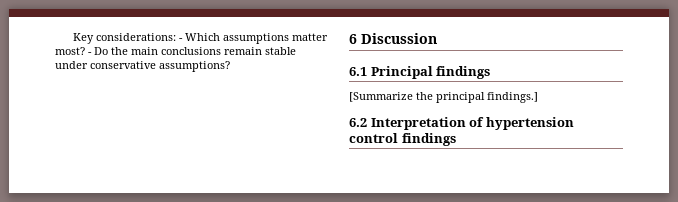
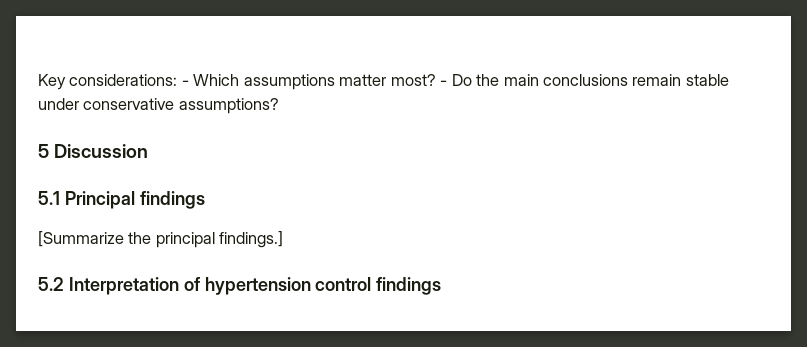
- 6 Discussion
+ 5 Discussion
- 6.1 Principal findings
+ 5.1 Principal findings
- 6.2 Interpretation of hypertension control findings
+ 5.2 Interpretation of hypertension control findings

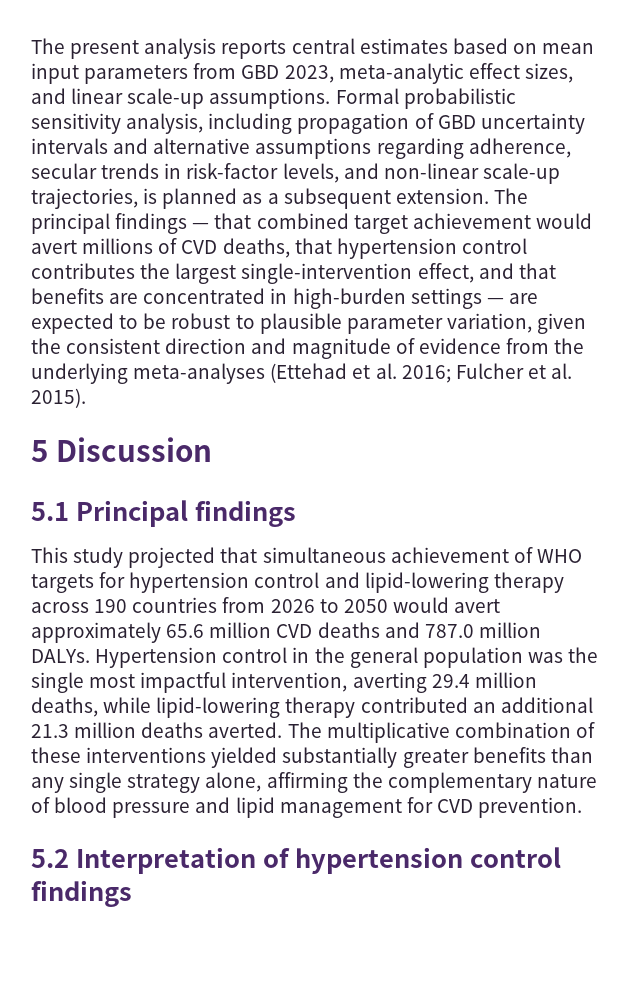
- Key considerations: - Which assumptions matter most? - Do the main conclusions remain stable under conservative assumptions?
+ The present analysis reports central estimates based on mean input parameters from GBD 2023, meta-analytic effect sizes, and linear scale-up assumptions. Formal probabilistic sensitivity analysis, including propagation of GBD uncertainty intervals and alternative assumptions regarding adherence, secular trends in risk-factor levels, and non-linear scale-up trajectories, is planned as a subsequent extension. The principal findings — that combined target achievement would avert millions of CVD deaths, that hypertension control contributes the largest single-intervention effect, and that benefits are concentrated in high-burden settings — are expected to be robust to plausible parameter variation, given the consistent direction and magnitude of evidence from the underlying meta-analyses (Ettehad et al. 2016; Fulcher et al. 2015).
- [Summarize the principal findings.]
+ This study projected that simultaneous achievement of WHO targets for hypertension control and lipid-lowering therapy across 190 countries from 2026 to 2050 would avert approximately 65.6 million CVD deaths and 787.0 million DALYs. Hypertension control in the general population was the single most impactful intervention, averting 29.4 million deaths, while lipid-lowering therapy contributed an additional 21.3 million deaths averted. The multiplicative combination of these interventions yielded substantially greater benefits than any single strategy alone, affirming the complementary nature of blood pressure and lipid management for CVD prevention.

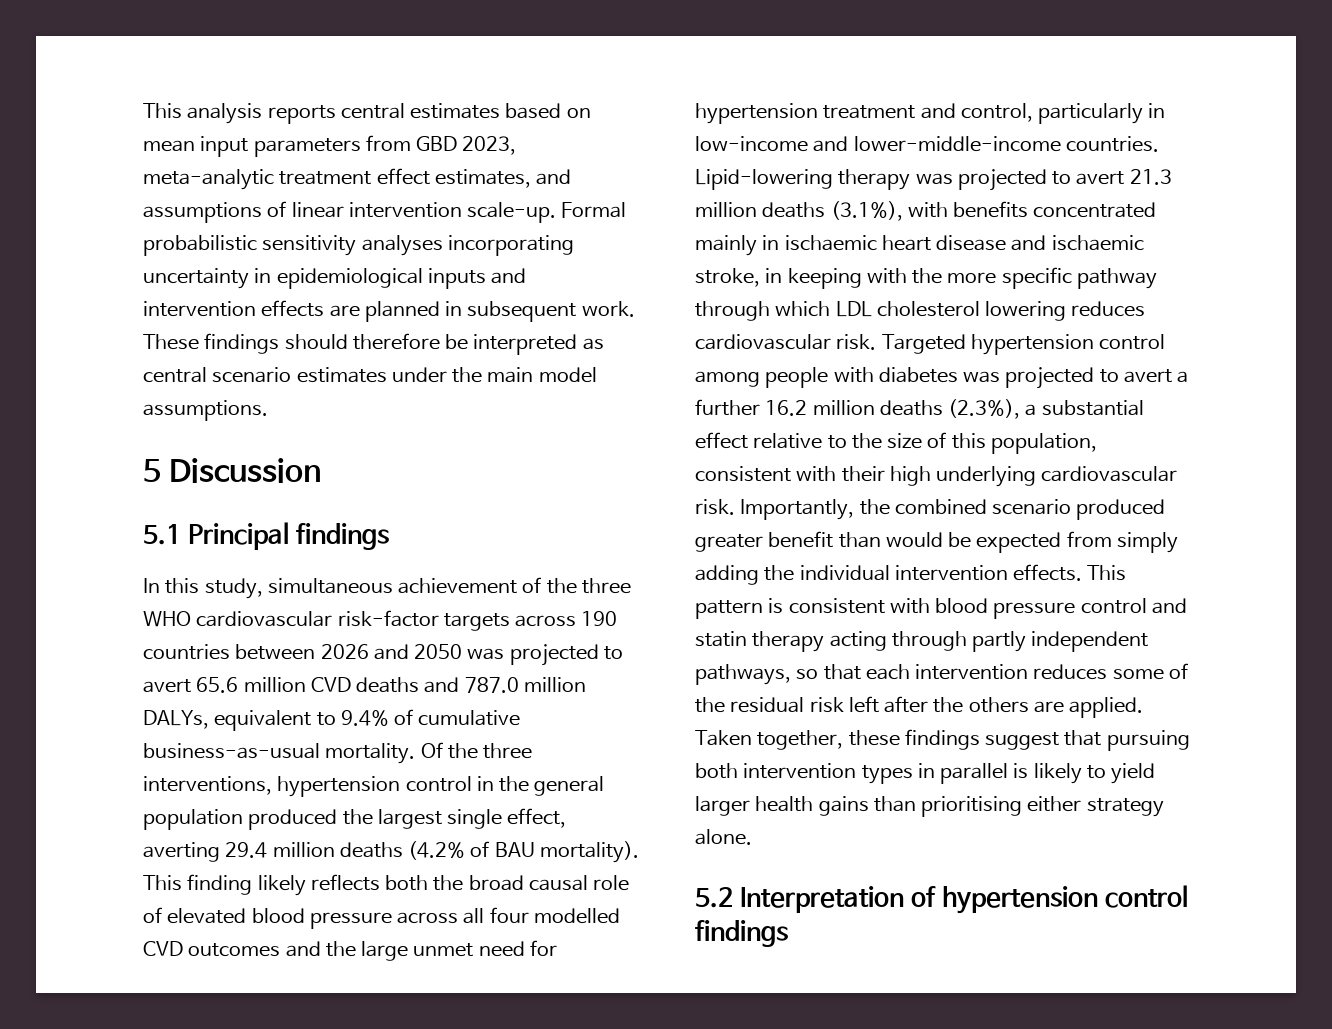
- The present analysis reports central estimates based on mean input parameters from GBD 2023, meta-analytic effect sizes, and linear scale-up assumptions. Formal probabilistic sensitivity analysis, including propagation of GBD uncertainty intervals and alternative assumptions regarding adherence, secular trends in risk-factor levels, and non-linear scale-up trajectories, is planned as a subsequent extension. The principal findings — that combined target achievement would avert millions of CVD deaths, that hypertension control contributes the largest single-intervention effect, and that benefits are concentrated in high-burden settings — are expected to be robust to plausible parameter variation, given the consistent direction and magnitude of evidence from the underlying meta-analyses (Ettehad et al. 2016; Fulcher et al. 2015).
+ This analysis reports central estimates based on mean input parameters from GBD 2023, meta-analytic treatment effect estimates, and assumptions of linear intervention scale-up. Formal probabilistic sensitivity analyses incorporating uncertainty in epidemiological inputs and intervention effects are planned in subsequent work. These findings should therefore be interpreted as central scenario estimates under the main model assumptions.
- This study projected that simultaneous achievement of WHO targets for hypertension control and lipid-lowering therapy across 190 countries from 2026 to 2050 would avert approximately 65.6 million CVD deaths and 787.0 million DALYs. Hypertension control in the general population was the single most impactful intervention, averting 29.4 million deaths, while lipid-lowering therapy contributed an additional 21.3 million deaths averted. The multiplicative combination of these interventions yielded substantially greater benefits than any single strategy alone, affirming the complementary nature of blood pressure and lipid management for CVD prevention.
+ In this study, simultaneous achievement of the three WHO cardiovascular risk-factor targets across 190 countries between 2026 and 2050 was projected to avert 65.6 million CVD deaths and 787.0 million DALYs, equivalent to 9.4% of cumulative business-as-usual mortality. Of the three interventions, hypertension control in the general population produced the largest single effect, averting 29.4 million deaths (4.2% of BAU mortality). This finding likely reflects both the broad causal role of elevated blood pressure across all four modelled CVD outcomes and the large unmet need for hypertension treatment and control, particularly in low-income and lower-middle-income countries. Lipid-lowering therapy was projected to avert 21.3 million deaths (3.1%), with benefits concentrated mainly in ischaemic heart disease and ischaemic stroke, in keeping with the more specific pathway through which LDL cholesterol lowering reduces cardiovascular risk. Targeted hypertension control among people with diabetes was projected to avert a further 16.2 million deaths (2.3%), a substantial effect relative to the size of this population, consistent with their high underlying cardiovascular risk. Importantly, the combined scenario produced greater benefit than would be expected from simply adding the individual intervention effects. This pattern is consistent with blood pressure control and statin therapy acting through partly independent pathways, so that each intervention reduces some of the residual risk left after the others are applied. Taken together, these findings suggest that pursuing both intervention types in parallel is likely to yield larger health gains than prioritising either strategy alone.

